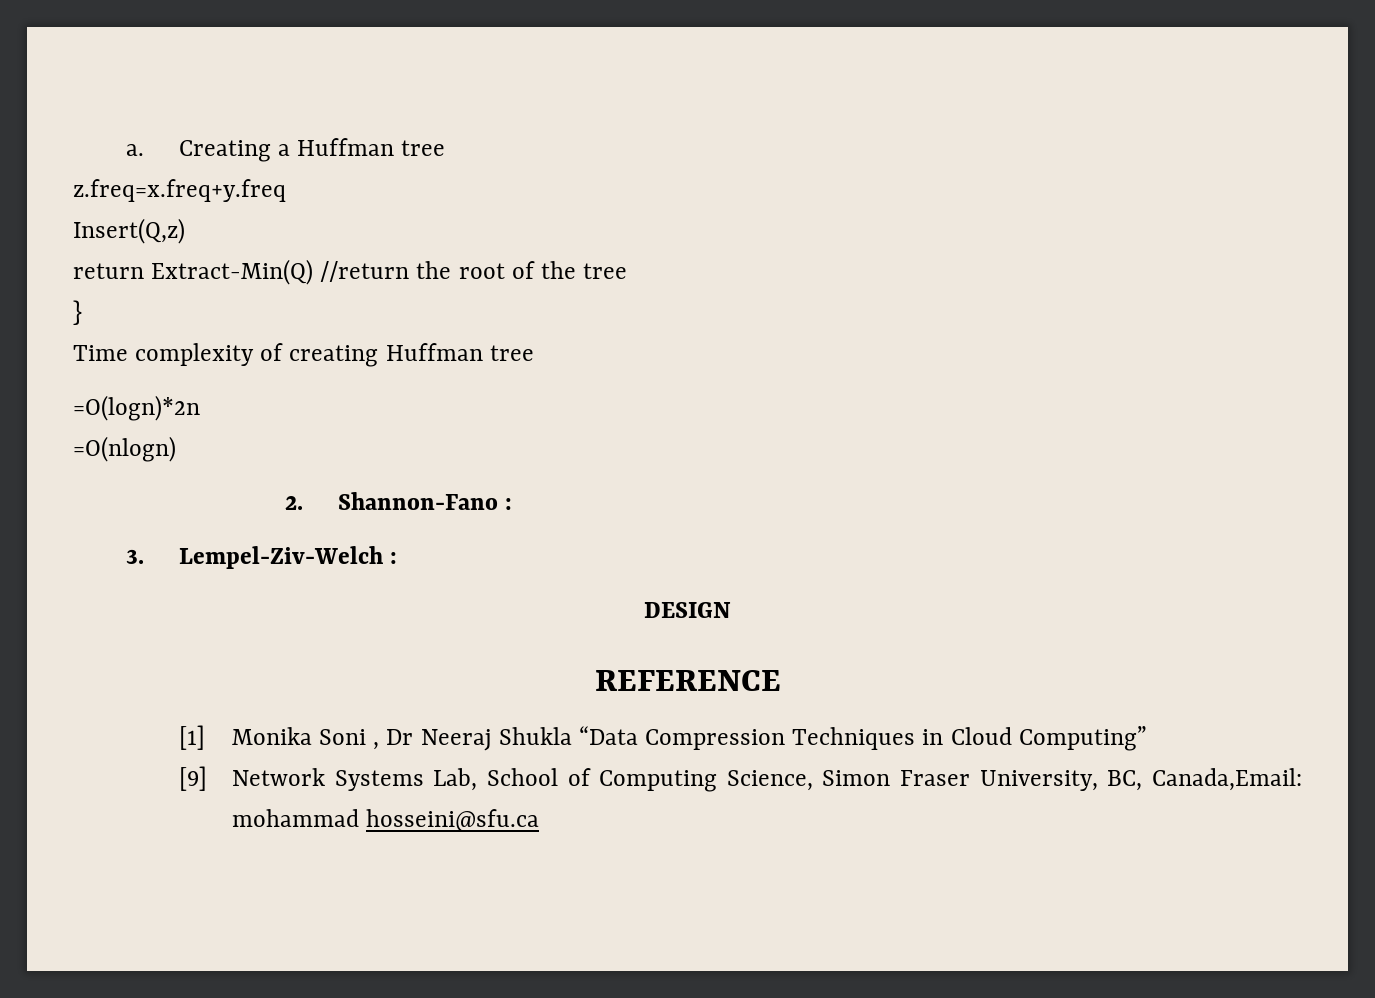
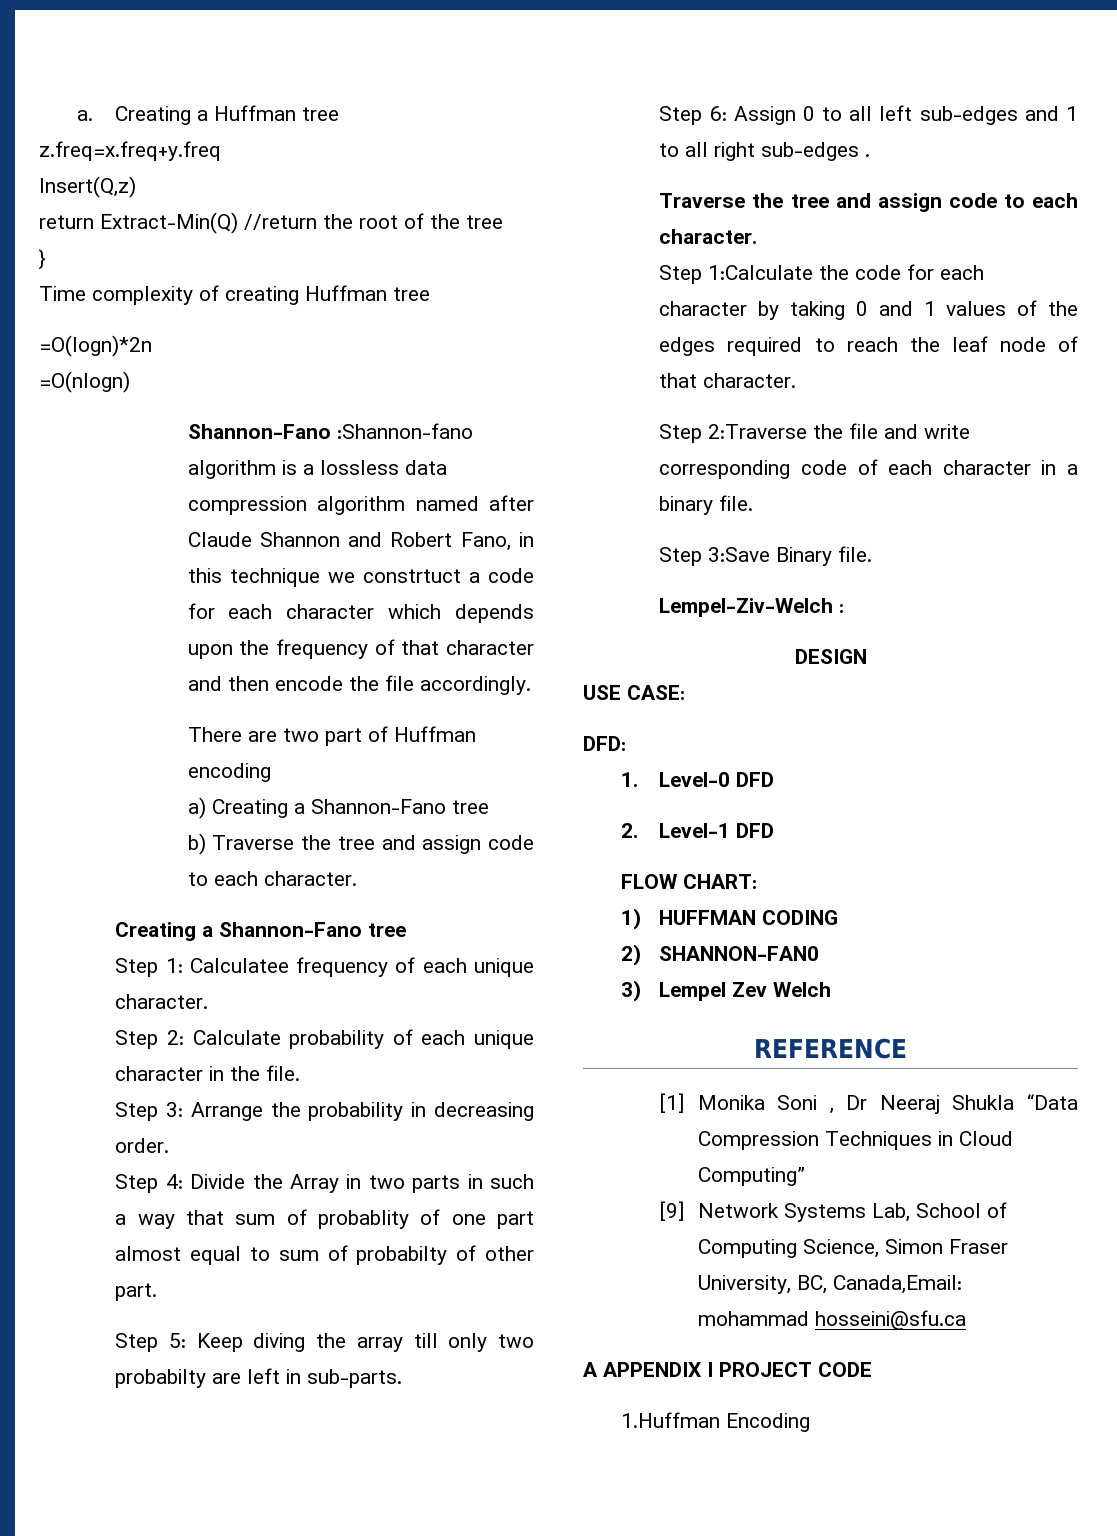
- 2. Shannon-Fano :
- 3. Lempel-Ziv-Welch :
+ Shannon-Fano :Shannon-fano algorithm is a lossless data compression algorithm named after Claude Shannon and Robert Fano, in this technique we constrtuct a code for each character which depends upon the frequency of that character and then encode the file accordingly.
+ There are two part of Huffman encoding
+ a) Creating a Shannon-Fano tree
+ b) Traverse the tree and assign code to each character.
+ Creating a Shannon-Fano tree
+ Step 1: Calculatee frequency of each unique character.
+ Step 2: Calculate probability of each unique character in the file.
+ Step 3: Arrange the probability in decreasing order.
+ Step 4: Divide the Array in two parts in such a way that sum of probablity of one part almost equal to sum of probabilty of other part.
+ Step 5: Keep diving the array till only two probabilty are left in sub-parts.
+ Step 6: Assign 0 to all left sub-edges and 1 to all right sub-edges .
+ Traverse the tree and assign code to each character.
+ Step 1:Calculate the code for each character by taking 0 and 1 values of the edges required to reach the leaf node of that character.
+ Step 2:Traverse the file and write corresponding code of each character in a binary file.
+ Step 3:Save Binary file.
+ Lempel-Ziv-Welch :
  DESIGN
+ USE CASE:
+ DFD:
+ 1. Level-0 DFD
+ 2. Level-1 DFD
+ FLOW CHART:
+ 1) HUFFMAN CODING
+ 2) SHANNON-FAN0
+ 3) Lempel Zev Welch
+ A APPENDIX I PROJECT CODE
+ 1.Huffman Encoding

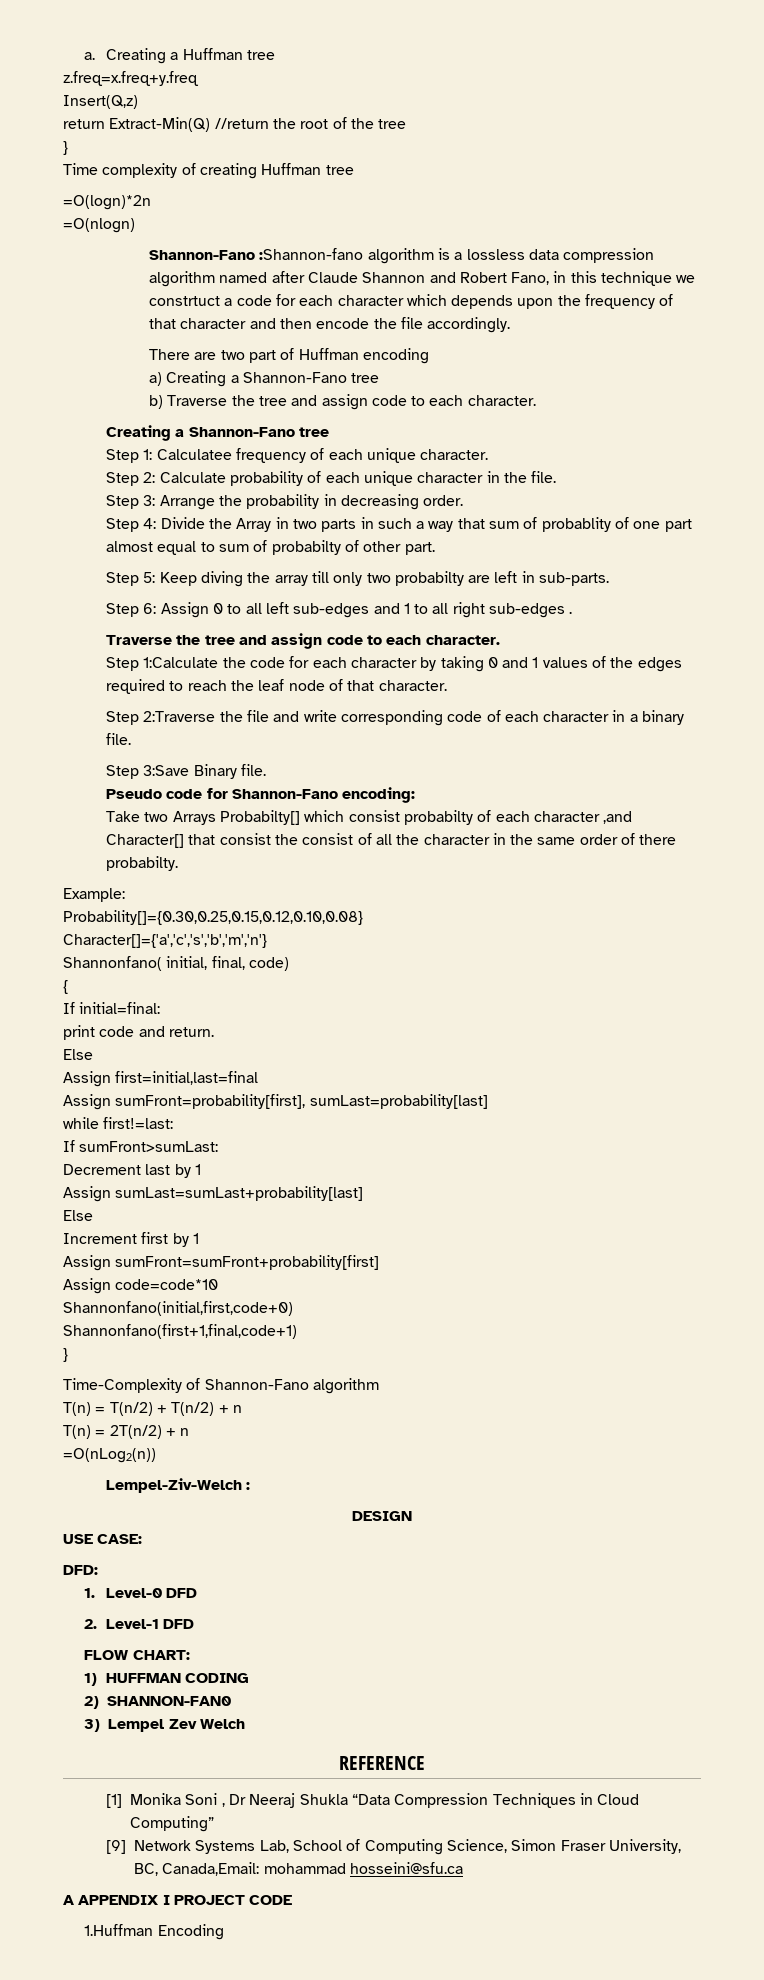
+ Pseudo code for Shannon-Fano encoding:
+ Take two Arrays Probabilty[] which consist probabilty of each character ,and Character[] that consist the consist of all the character in the same order of there probabilty.
+ Example:
+ Probability[]={0.30,0.25,0.15,0.12,0.10,0.08}
+ Character[]={'a','c','s','b','m','n'}
+ Shannonfano( initial, final, code)
+ {
+ If initial=final:
+ print code and return.
+ Else
+ Assign first=initial,last=final
+ Assign sumFront=probability[first], sumLast=probability[last]
+ while first!=last:
+ If sumFront>sumLast:
+ Decrement last by 1
+ Assign sumLast=sumLast+probability[last]
+ Else
+ Increment first by 1
+ Assign sumFront=sumFront+probability[first]
+ Assign code=code*10
+ Shannonfano(initial,first,code+0)
+ Shannonfano(first+1,final,code+1)
+ }
+ Time-Complexity of Shannon-Fano algorithm
+ T(n) = T(n/2) + T(n/2) + n
+ T(n) = 2T(n/2) + n
+ =O(nLog2(n))

